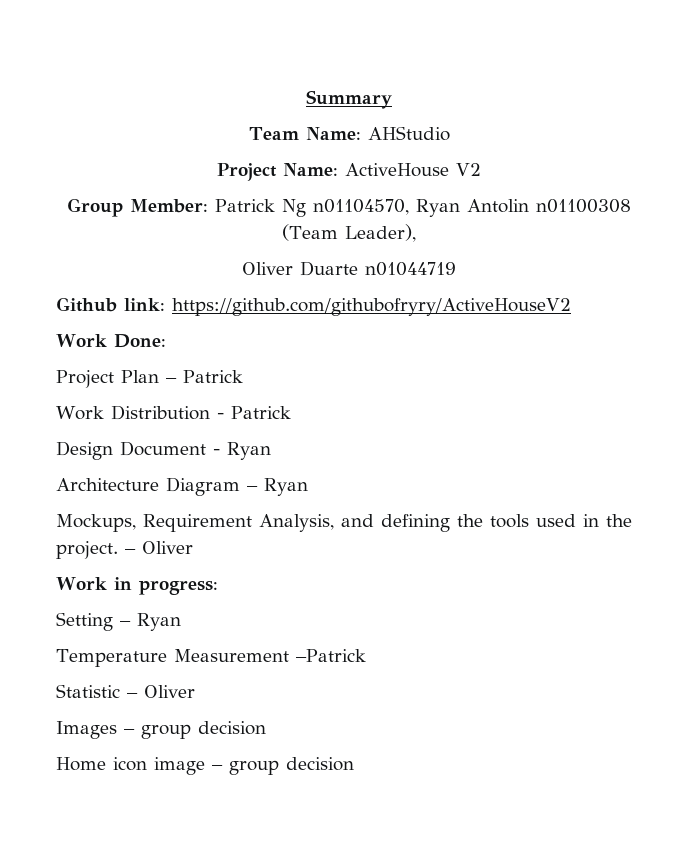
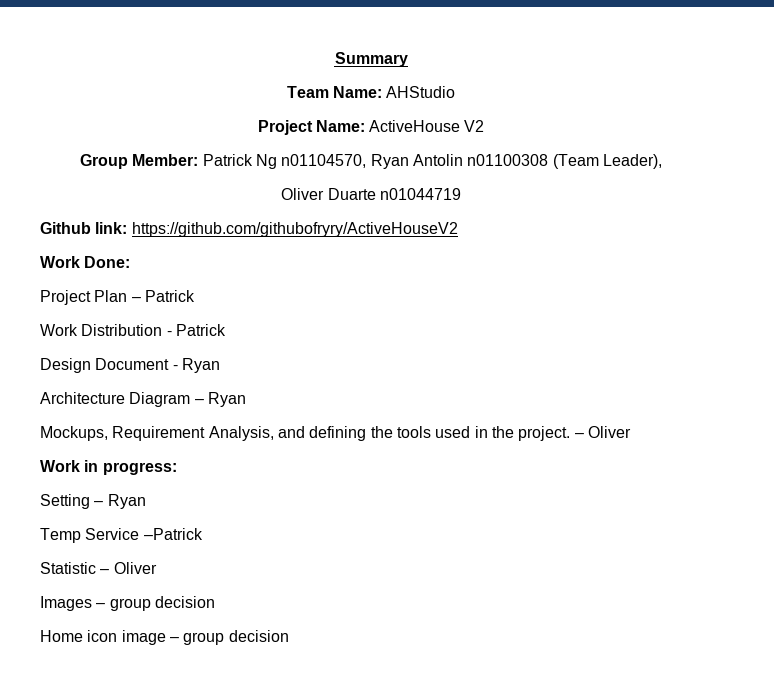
- Temperature Measurement –Patrick
+ Temp Service –Patrick

